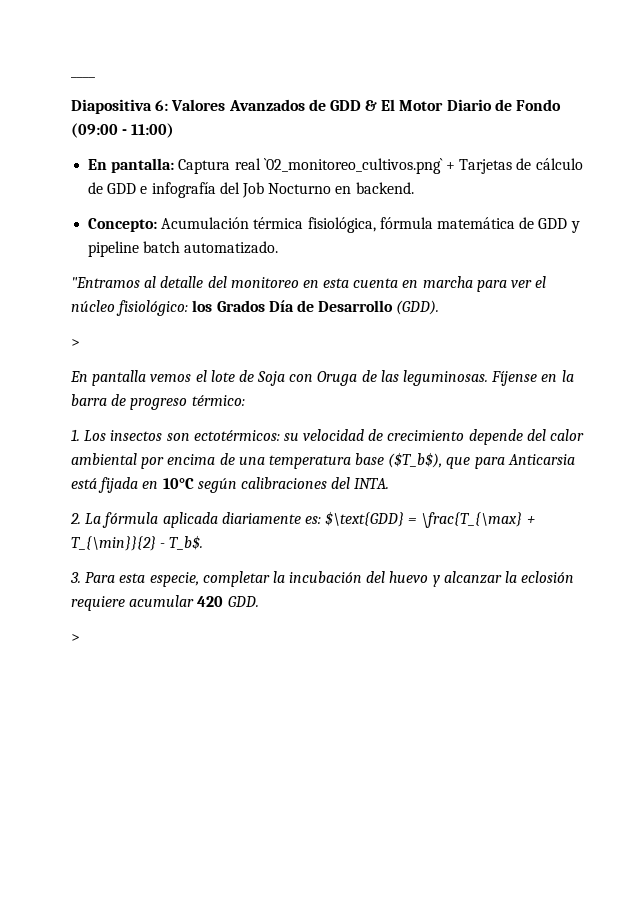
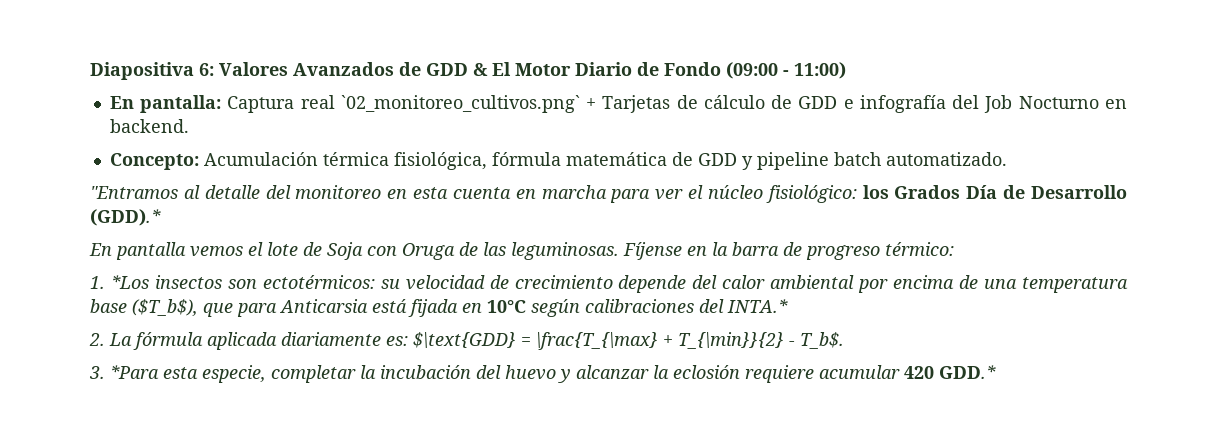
- ____
- "Entramos al detalle del monitoreo en esta cuenta en marcha para ver el núcleo fisiológico: los Grados Día de Desarrollo (GDD).
- >
+ "Entramos al detalle del monitoreo en esta cuenta en marcha para ver el núcleo fisiológico: los Grados Día de Desarrollo (GDD).*
- 1. Los insectos son ectotérmicos: su velocidad de crecimiento depende del calor ambiental por encima de una temperatura base ($T_b$), que para Anticarsia está fijada en 10°C según calibraciones del INTA.
+ 1. *Los insectos son ectotérmicos: su velocidad de crecimiento depende del calor ambiental por encima de una temperatura base ($T_b$), que para Anticarsia está fijada en 10°C según calibraciones del INTA.*
- 3. Para esta especie, completar la incubación del huevo y alcanzar la eclosión requiere acumular 420 GDD.
- >
+ 3. *Para esta especie, completar la incubación del huevo y alcanzar la eclosión requiere acumular 420 GDD.*

